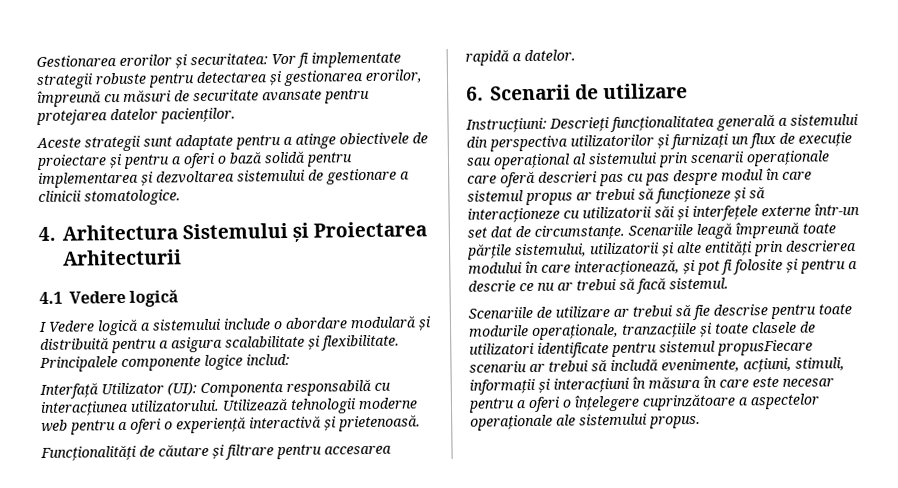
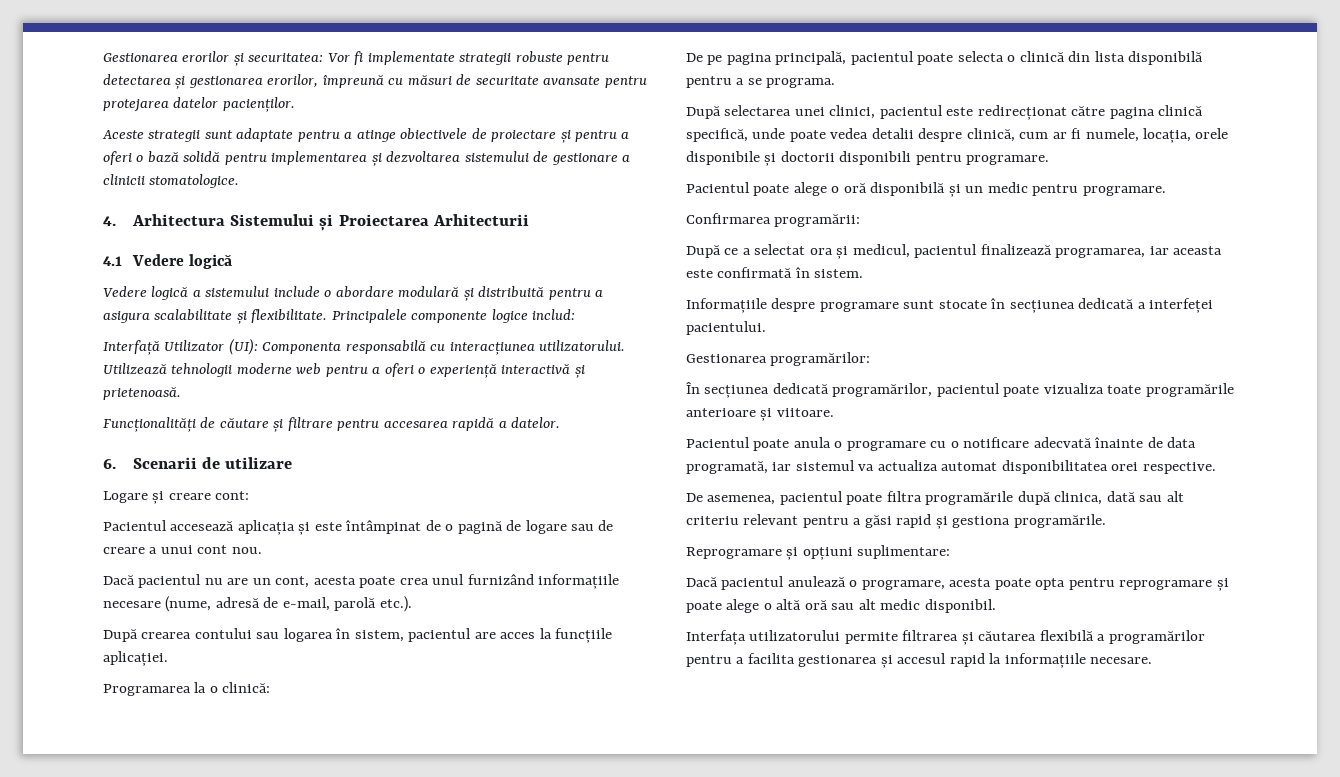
- I Vedere logică a sistemului include o abordare modulară și distribuită pentru a asigura scalabilitate și flexibilitate.
+ Vedere logică a sistemului include o abordare modulară și distribuită pentru a asigura scalabilitate și flexibilitate.
- Instrucțiuni: Descrieți funcționalitatea generală a sistemului din perspectiva utilizatorilor și furnizați un flux de execuție sau operațional al sistemului prin scenarii operaționale care oferă descrieri pas cu pas despre modul în care sistemul propus ar trebui să funcționeze și să interacționeze cu utilizatorii săi și interfețele externe într-un set dat de circumstanțe. Scenariile leagă împreună toate părțile sistemului, utilizatorii și alte entități prin descrierea modului în care interacționează, și pot fi folosite și pentru a descrie ce nu ar trebui să facă sistemul.
- Scenariile de utilizare ar trebui să fie descrise pentru toate modurile operaționale, tranzacțiile și toate clasele de utilizatori identificate pentru sistemul propusFiecare scenariu ar trebui să includă evenimente, acțiuni, stimuli, informații și interacțiuni în măsura în care este necesar pentru a oferi o înțelegere cuprinzătoare a aspectelor operaționale ale sistemului propus.
+ Logare și creare cont:
+ Pacientul accesează aplicația și este întâmpinat de o pagină de logare sau de creare a unui cont nou.
+ Dacă pacientul nu are un cont, acesta poate crea unul furnizând informațiile necesare (nume, adresă de e-mail, parolă etc.).
+ După crearea contului sau logarea în sistem, pacientul are acces la funcțiile aplicației.
+ Programarea la o clinică:
+ De pe pagina principală, pacientul poate selecta o clinică din lista disponibilă pentru a se programa.
+ După selectarea unei clinici, pacientul este redirecționat către pagina clinică specifică, unde poate vedea detalii despre clinică, cum ar fi numele, locația, orele disponibile și doctorii disponibili pentru programare.
+ Pacientul poate alege o oră disponibilă și un medic pentru programare.
+ Confirmarea programării:
+ După ce a selectat ora și medicul, pacientul finalizează programarea, iar aceasta este confirmată în sistem.
+ Informațiile despre programare sunt stocate în secțiunea dedicată a interfeței pacientului.
+ Gestionarea programărilor:
+ În secțiunea dedicată programărilor, pacientul poate vizualiza toate programările anterioare și viitoare.
+ Pacientul poate anula o programare cu o notificare adecvată înainte de data programată, iar sistemul va actualiza automat disponibilitatea orei respective.
+ De asemenea, pacientul poate filtra programările după clinica, dată sau alt criteriu relevant pentru a găsi rapid și gestiona programările.
+ Reprogramare și opțiuni suplimentare:
+ Dacă pacientul anulează o programare, acesta poate opta pentru reprogramare și poate alege o altă oră sau alt medic disponibil.
+ Interfața utilizatorului permite filtrarea și căutarea flexibilă a programărilor pentru a facilita gestionarea și accesul rapid la informațiile necesare.

